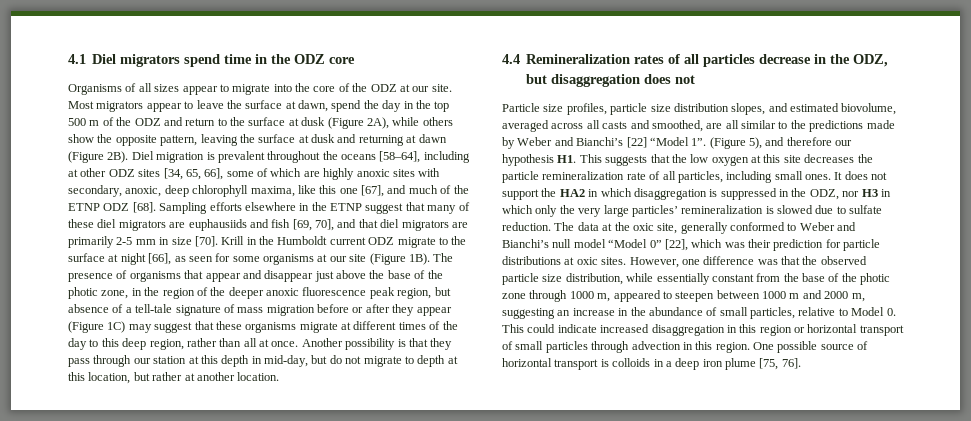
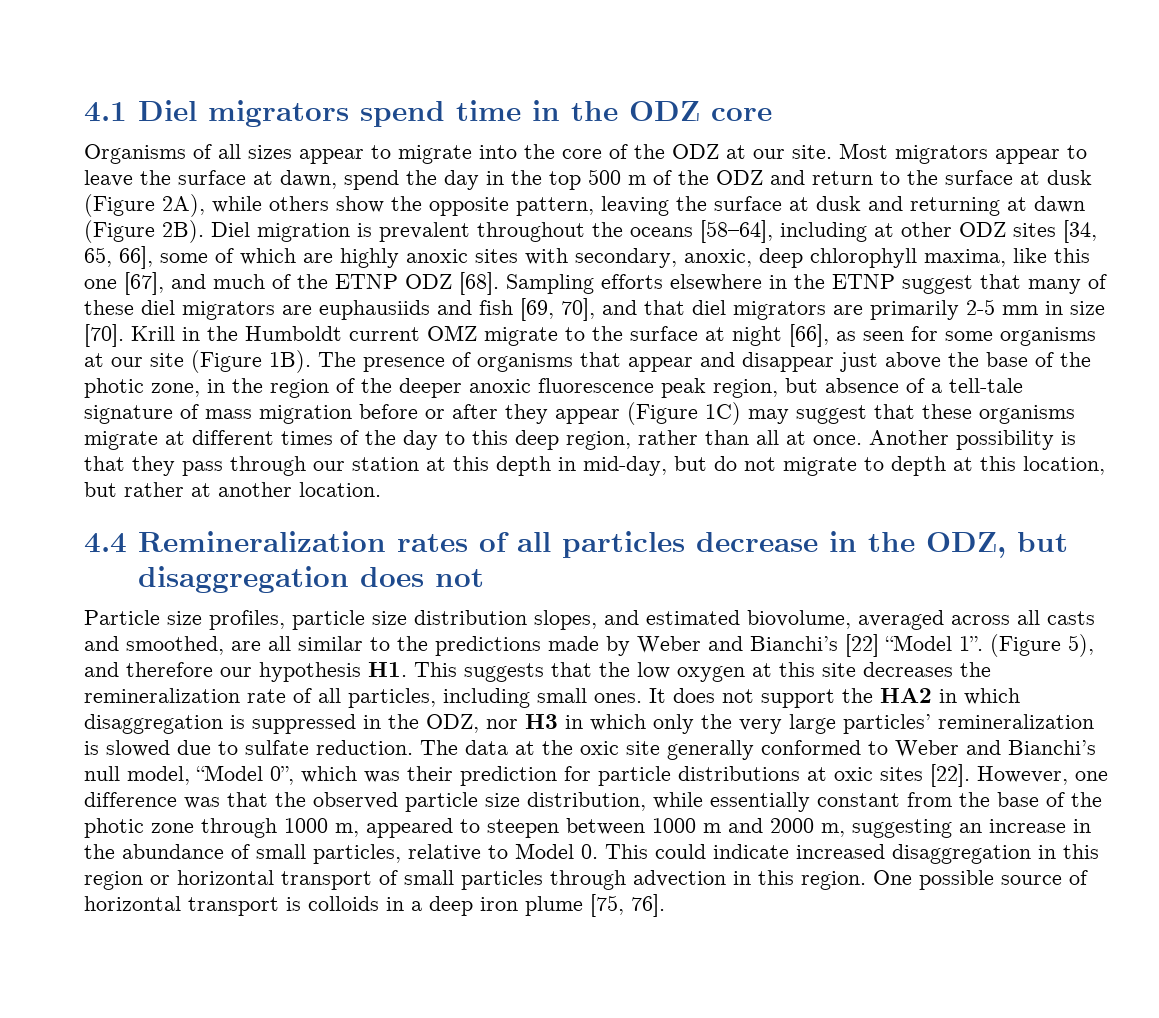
- Krill in the Humboldt current ODZ migrate to the surface at night [66], as seen for some organisms at our site (Figure 1B).
+ Krill in the Humboldt current OMZ migrate to the surface at night [66], as seen for some organisms at our site (Figure 1B).
- (Figure 5), and therefore our hypothesis H1. This suggests that the low oxygen at this site decreases the particle remineralization rate of all particles, including small ones.
+ (Figure 5), and therefore our hypothesis H1. This suggests that the low oxygen at this site decreases the remineralization rate of all particles, including small ones.
- The data at the oxic site, generally conformed to Weber and Bianchi’s null model “Model 0” [22], which was their prediction for particle distributions at oxic sites.
+ The data at the oxic site generally conformed to Weber and Bianchi’s null model, “Model 0”, which was their prediction for particle distributions at oxic sites [22].

